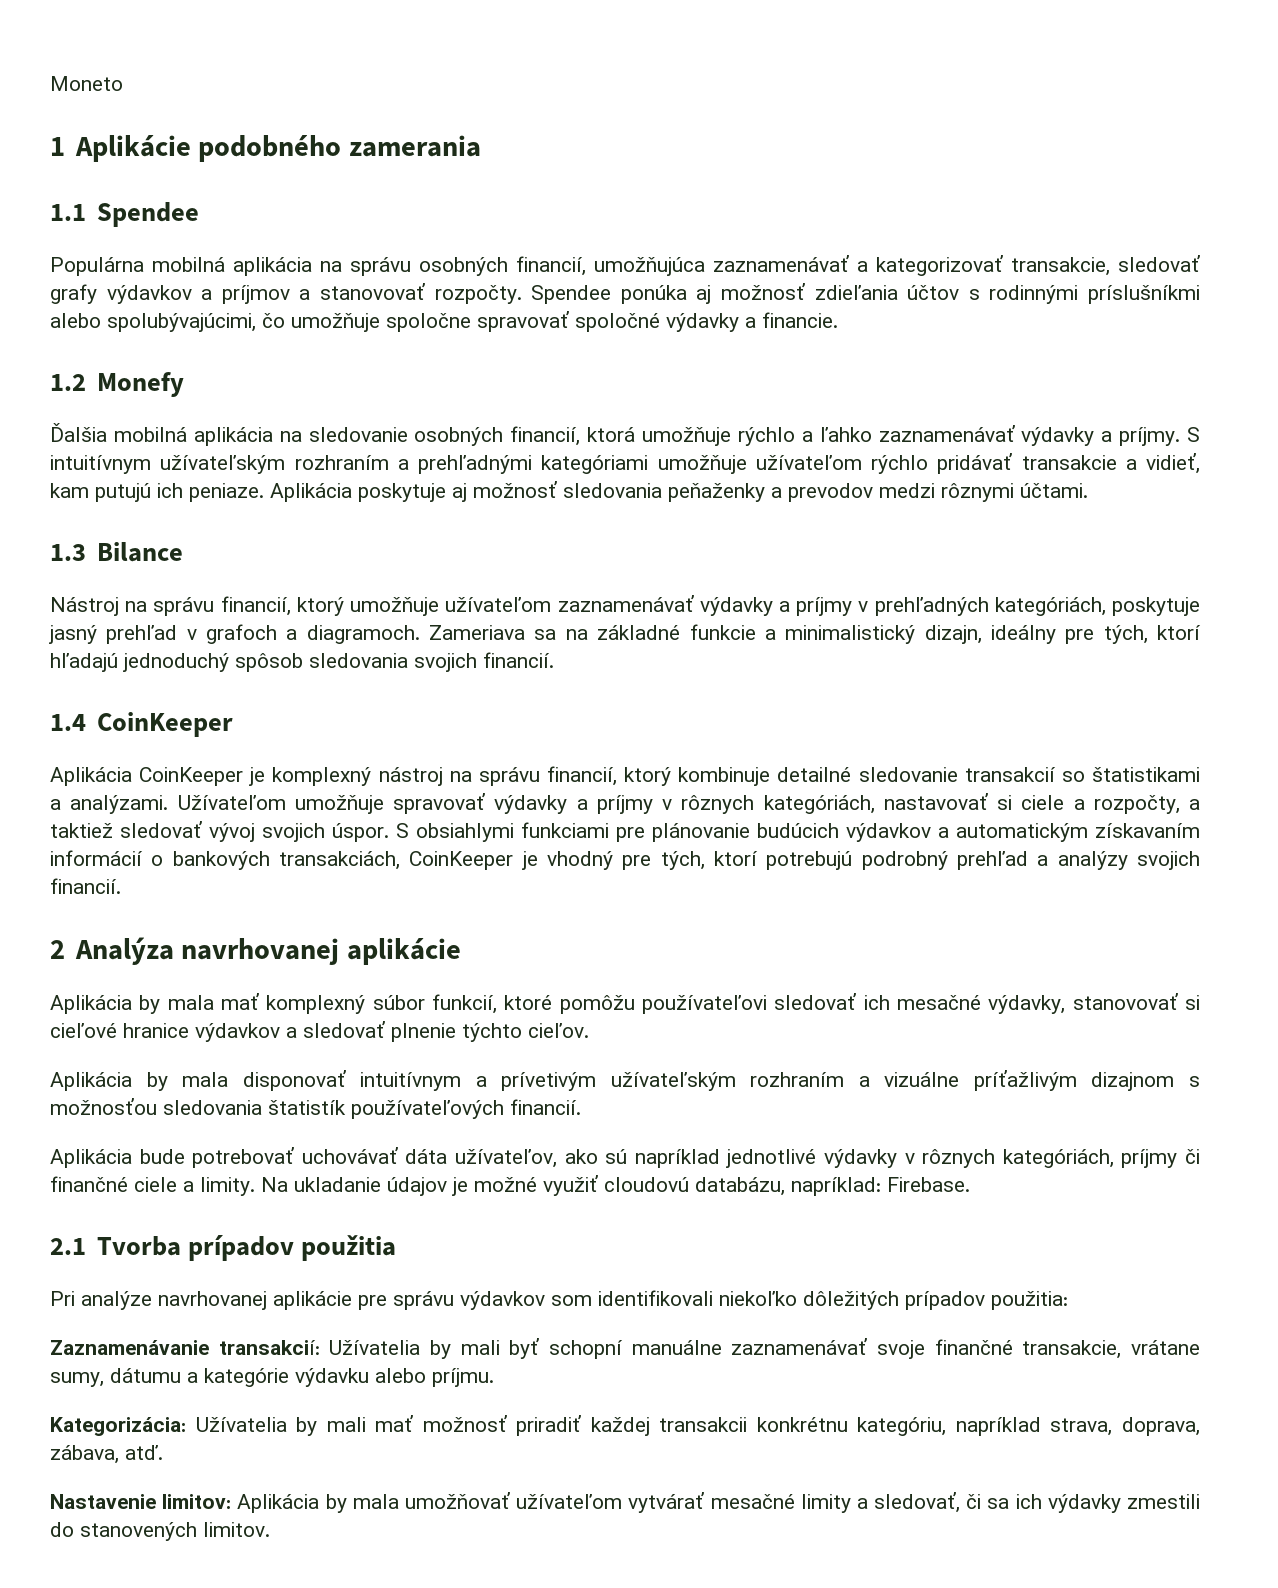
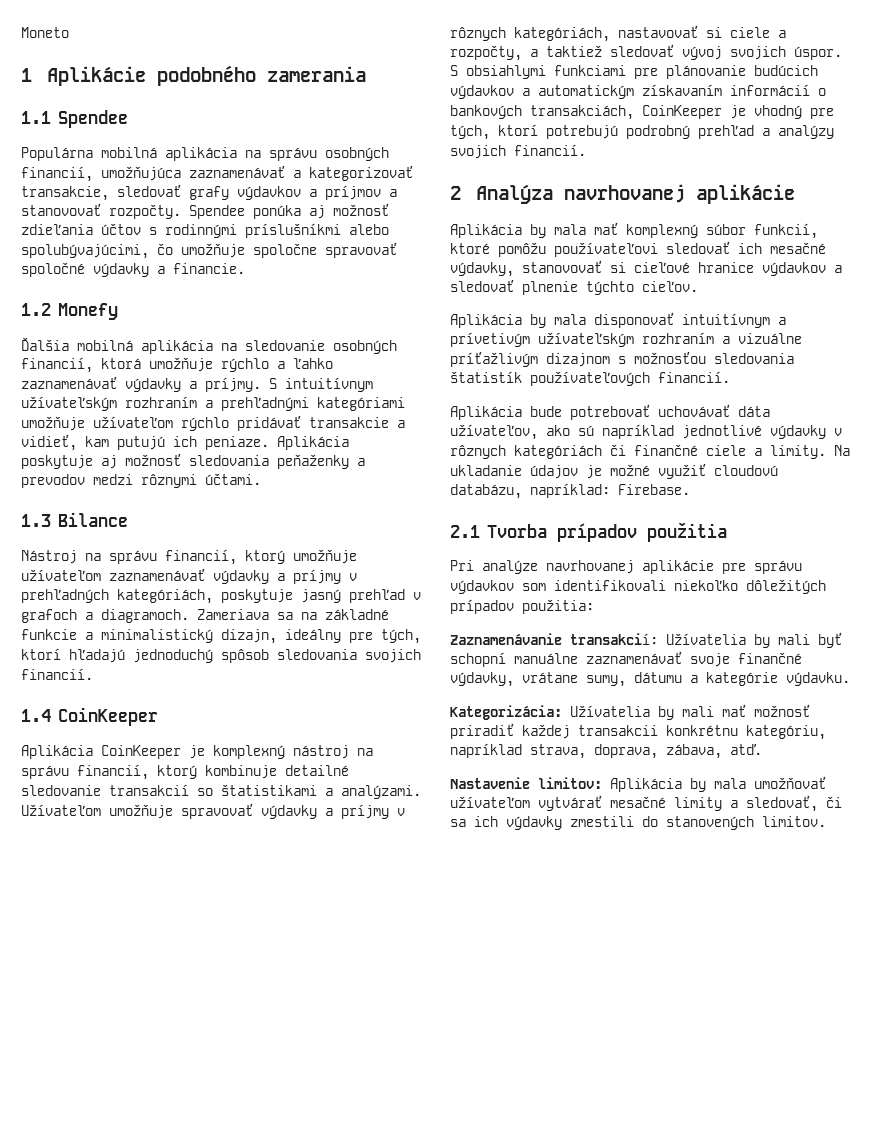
- Aplikácia bude potrebovať uchovávať dáta užívateľov, ako sú napríklad jednotlivé výdavky v rôznych kategóriách, príjmy či finančné ciele a limity.
+ Aplikácia bude potrebovať uchovávať dáta užívateľov, ako sú napríklad jednotlivé výdavky v rôznych kategóriách či finančné ciele a limity.
- Zaznamenávanie transakcií: Užívatelia by mali byť schopní manuálne zaznamenávať svoje finančné transakcie, vrátane sumy, dátumu a kategórie výdavku alebo príjmu.
+ Zaznamenávanie transakcií: Užívatelia by mali byť schopní manuálne zaznamenávať svoje finančné výdavky, vrátane sumy, dátumu a kategórie výdavku.

